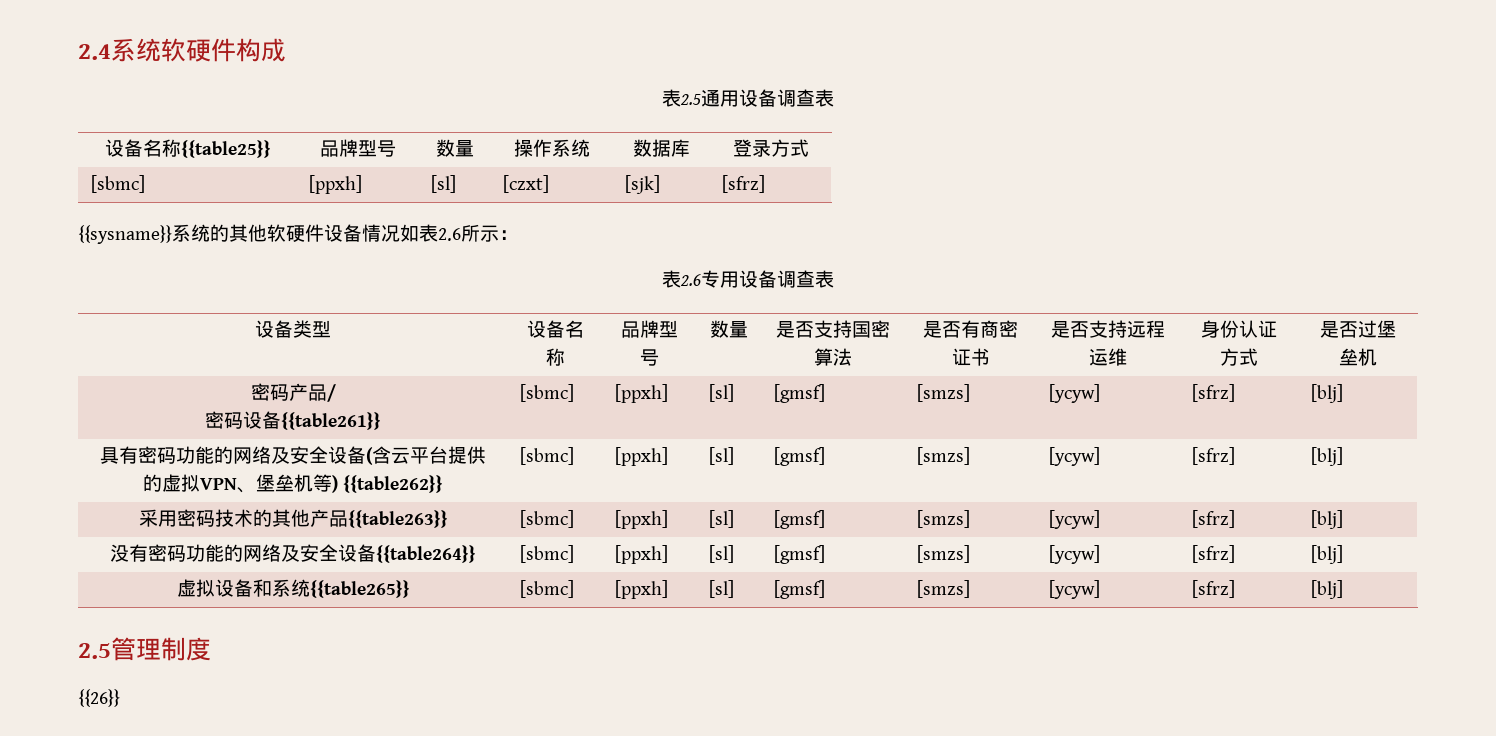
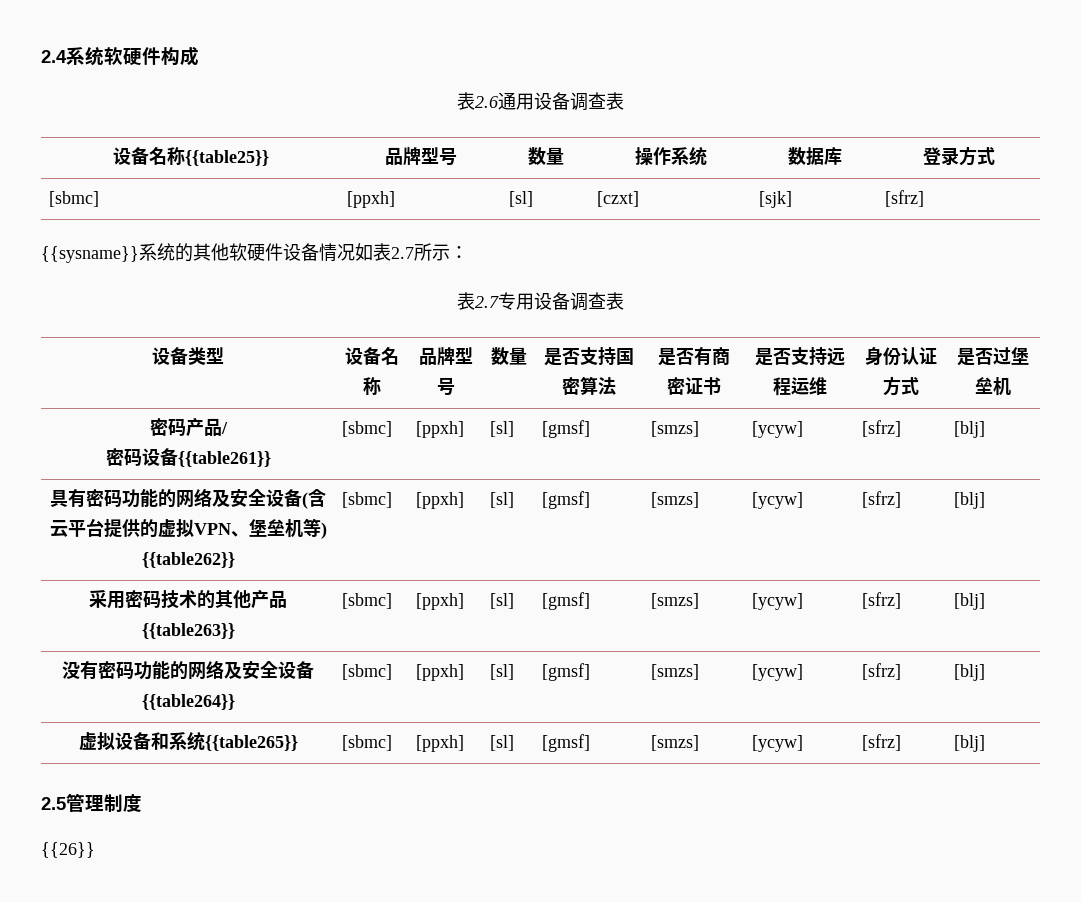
- 表2.5通用设备调查表
+ 表2.6通用设备调查表
- {{sysname}}系统的其他软硬件设备情况如表2.6所示：
+ {{sysname}}系统的其他软硬件设备情况如表2.7所示：
- 表2.6专用设备调查表
+ 表2.7专用设备调查表

